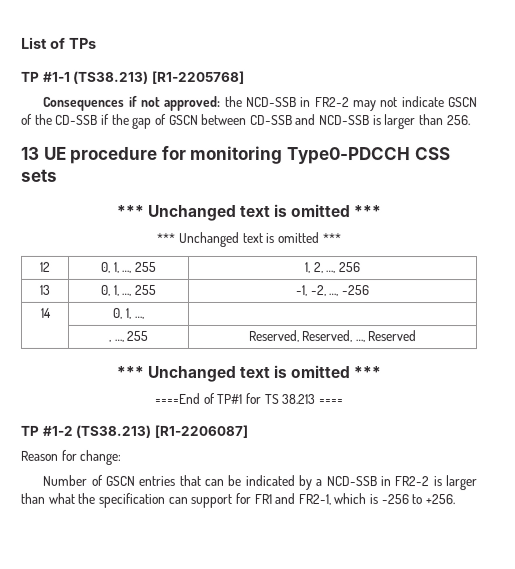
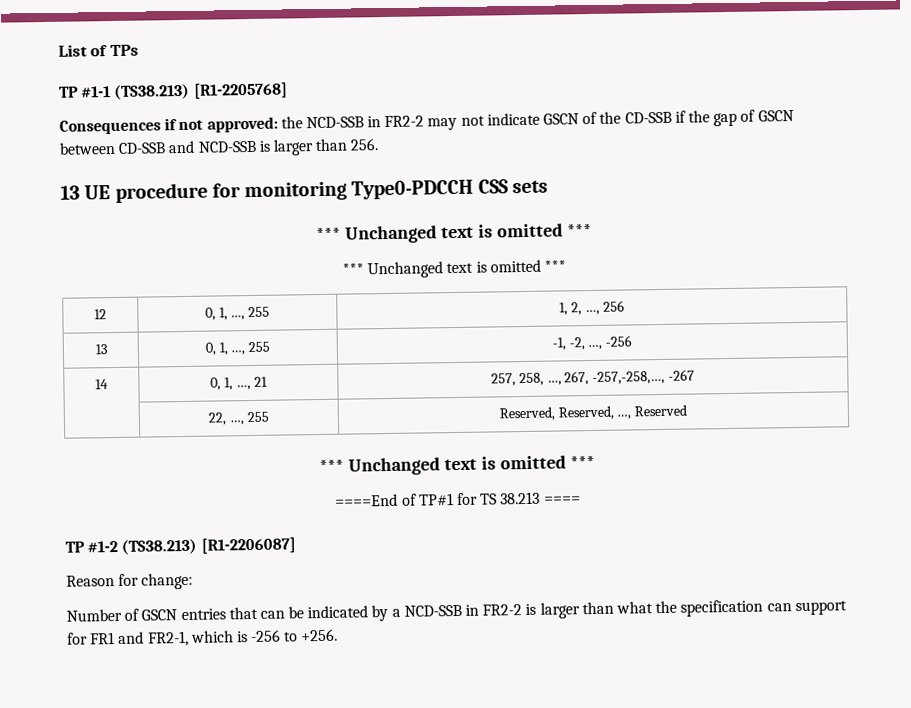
- 14 | 0, 1, …, |
- | , …, 255 | Reserved, Reserved, …, Reserved
+ 14 | 0, 1, …, 21 | 257, 258, …, 267, -257,-258,…, -267
+ | 22, …, 255 | Reserved, Reserved, …, Reserved

